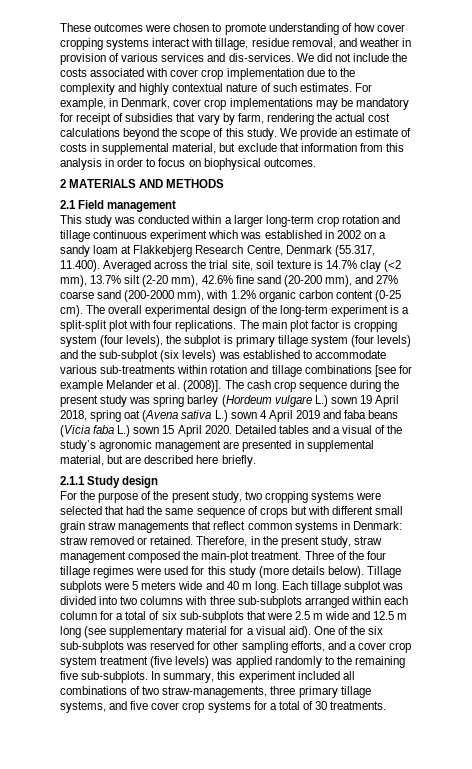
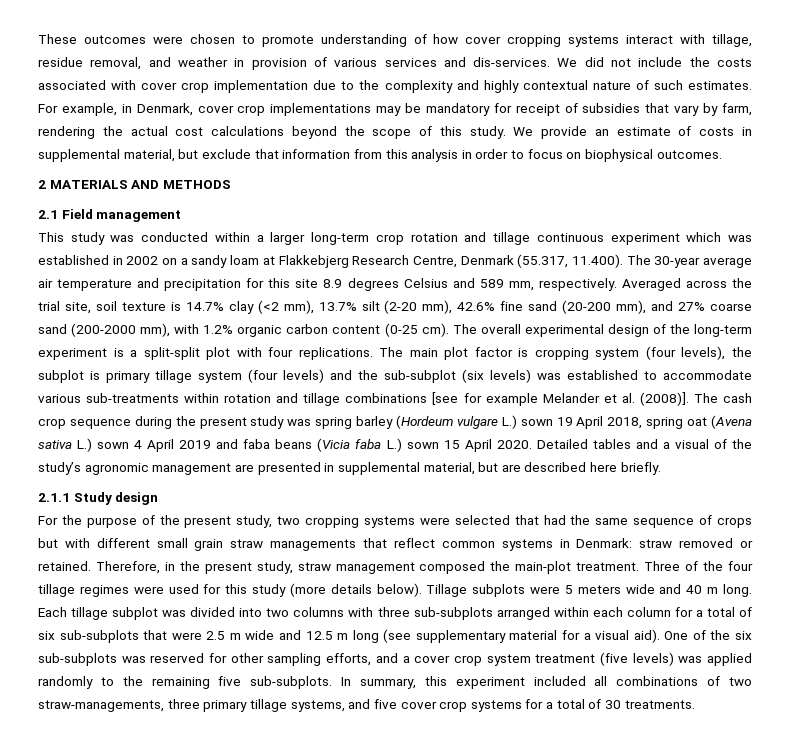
- This study was conducted within a larger long-term crop rotation and tillage continuous experiment which was established in 2002 on a sandy loam at Flakkebjerg Research Centre, Denmark (55.317, 11.400). Averaged across the trial site, soil texture is 14.7% clay (<2 mm), 13.7% silt (2-20 mm), 42.6% fine sand (20-200 mm), and 27% coarse sand (200-2000 mm), with 1.2% organic carbon content (0-25 cm).
+ This study was conducted within a larger long-term crop rotation and tillage continuous experiment which was established in 2002 on a sandy loam at Flakkebjerg Research Centre, Denmark (55.317, 11.400). The 30-year average air temperature and precipitation for this site 8.9 degrees Celsius and 589 mm, respectively. Averaged across the trial site, soil texture is 14.7% clay (<2 mm), 13.7% silt (2-20 mm), 42.6% fine sand (20-200 mm), and 27% coarse sand (200-2000 mm), with 1.2% organic carbon content (0-25 cm).

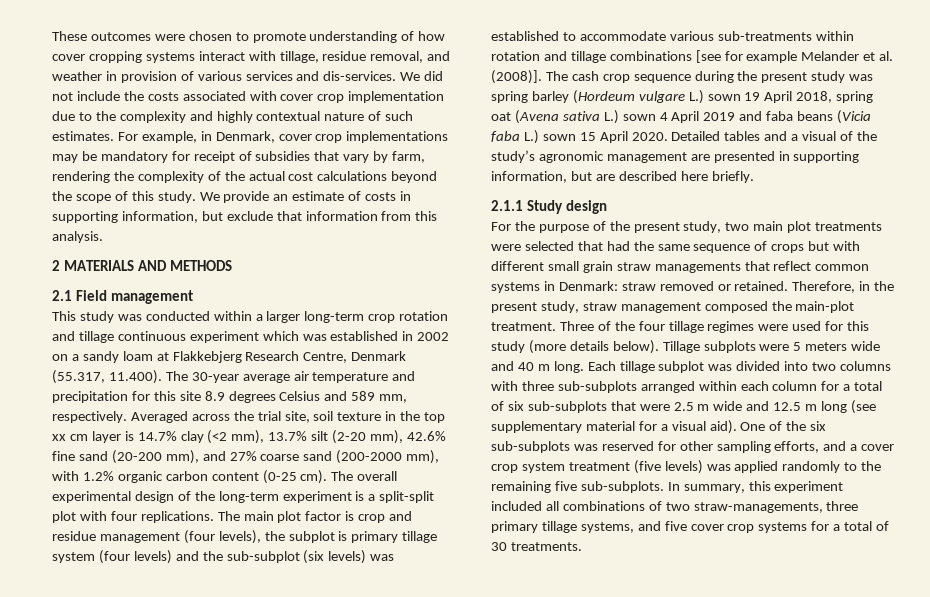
- For example, in Denmark, cover crop implementations may be mandatory for receipt of subsidies that vary by farm, rendering the actual cost calculations beyond the scope of this study.
+ For example, in Denmark, cover crop implementations may be mandatory for receipt of subsidies that vary by farm, rendering the complexity of the actual cost calculations beyond the scope of this study.
- We provide an estimate of costs in supplemental material, but exclude that information from this analysis in order to focus on biophysical outcomes.
+ We provide an estimate of costs in supporting information, but exclude that information from this analysis.
- Averaged across the trial site, soil texture is 14.7% clay (<2 mm), 13.7% silt (2-20 mm), 42.6% fine sand (20-200 mm), and 27% coarse sand (200-2000 mm), with 1.2% organic carbon content (0-25 cm).
+ Averaged across the trial site, soil texture in the top xx cm layer is 14.7% clay (<2 mm), 13.7% silt (2-20 mm), 42.6% fine sand (20-200 mm), and 27% coarse sand (200-2000 mm), with 1.2% organic carbon content (0-25 cm).
- The main plot factor is cropping system (four levels), the subplot is primary tillage system (four levels) and the sub-subplot (six levels) was established to accommodate various sub-treatments within rotation and tillage combinations [see for example Melander et al. (2008)].
+ The main plot factor is crop and residue management (four levels), the subplot is primary tillage system (four levels) and the sub-subplot (six levels) was established to accommodate various sub-treatments within rotation and tillage combinations [see for example Melander et al. (2008)].
- Detailed tables and a visual of the study’s agronomic management are presented in supplemental material, but are described here briefly.
+ Detailed tables and a visual of the study’s agronomic management are presented in supporting information, but are described here briefly.
- For the purpose of the present study, two cropping systems were selected that had the same sequence of crops but with different small grain straw managements that reflect common systems in Denmark: straw removed or retained.
+ For the purpose of the present study, two main plot treatments were selected that had the same sequence of crops but with different small grain straw managements that reflect common systems in Denmark: straw removed or retained.

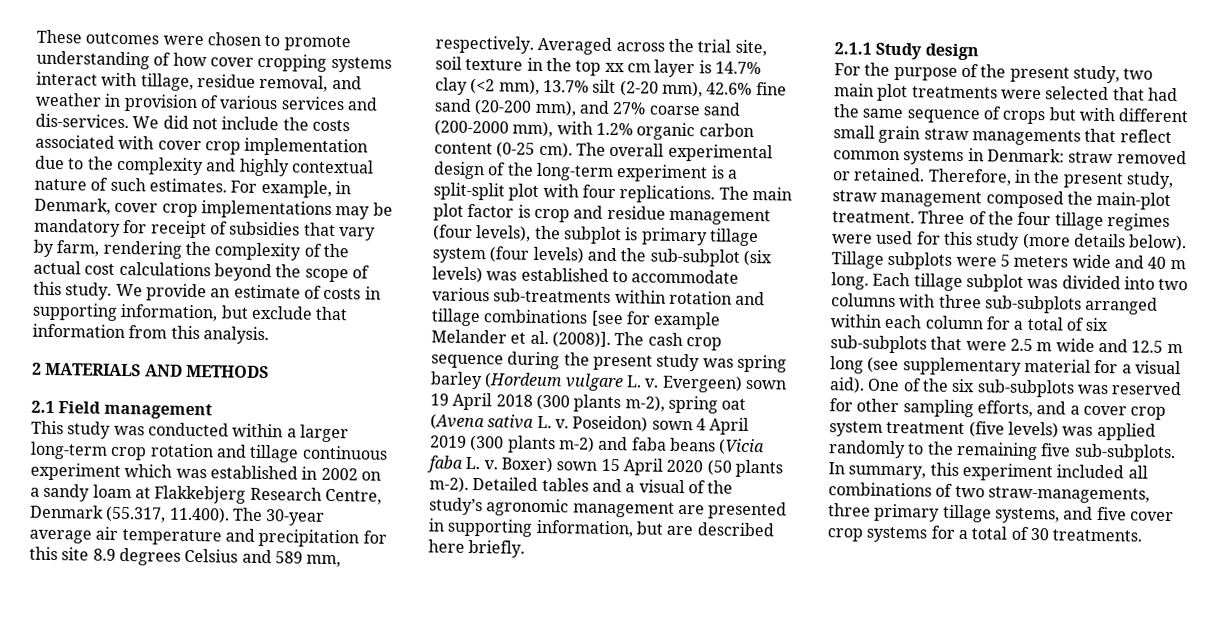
- The cash crop sequence during the present study was spring barley (Hordeum vulgare L.) sown 19 April 2018, spring oat (Avena sativa L.) sown 4 April 2019 and faba beans (Vicia faba L.) sown 15 April 2020.
+ The cash crop sequence during the present study was spring barley (Hordeum vulgare L. v. Evergeen) sown 19 April 2018 (300 plants m-2), spring oat (Avena sativa L. v. Poseidon) sown 4 April 2019 (300 plants m-2) and faba beans (Vicia faba L. v. Boxer) sown 15 April 2020 (50 plants m-2).

